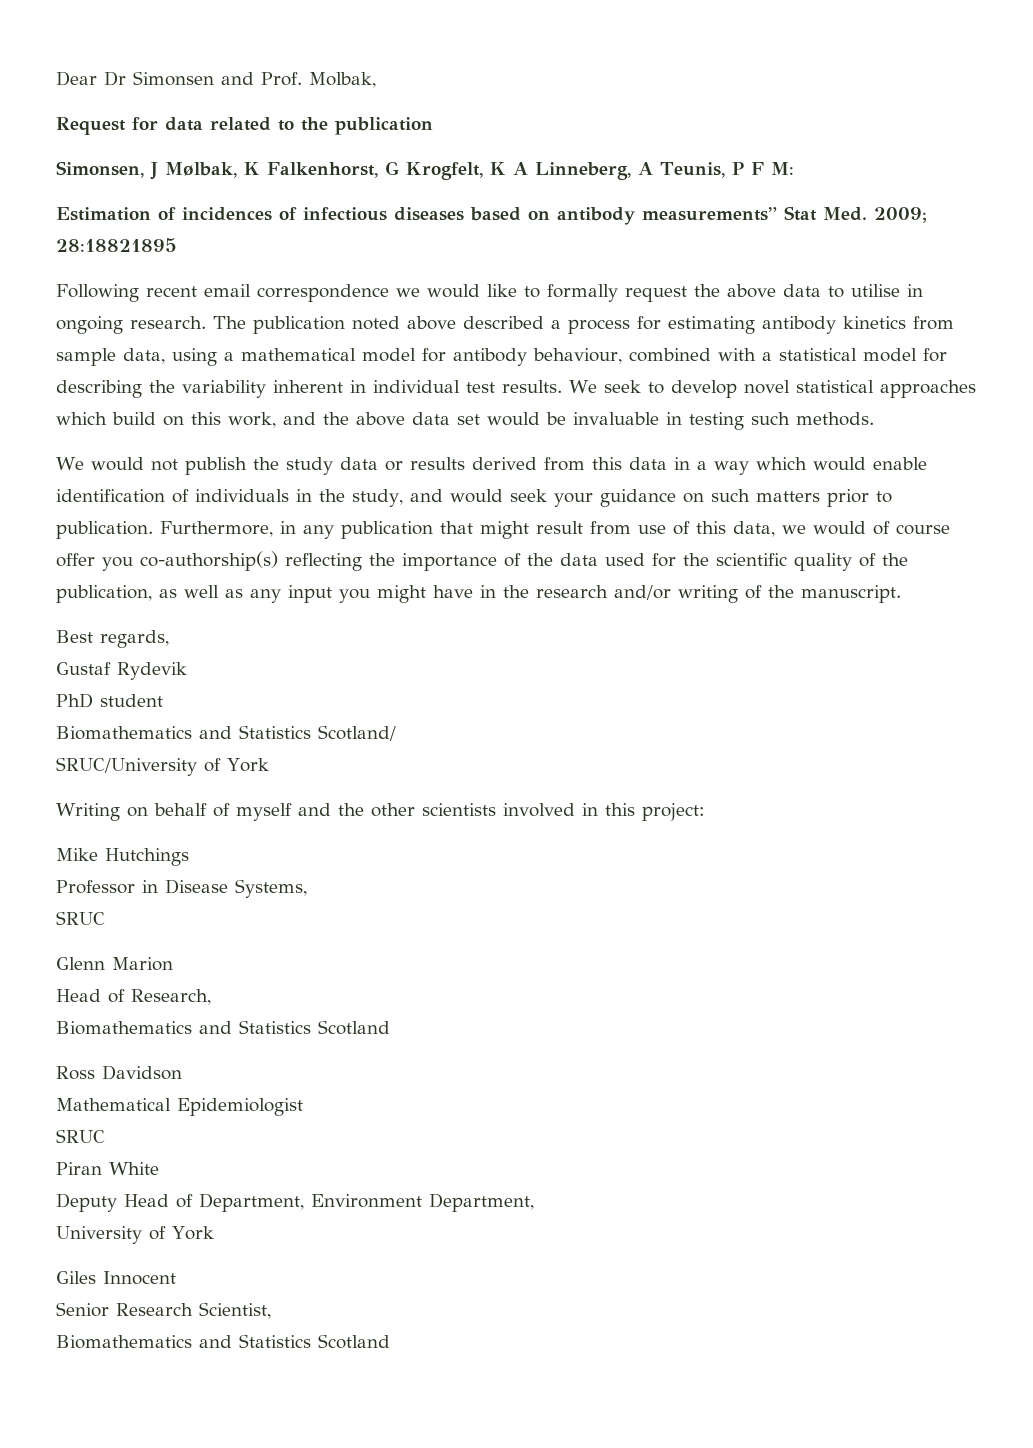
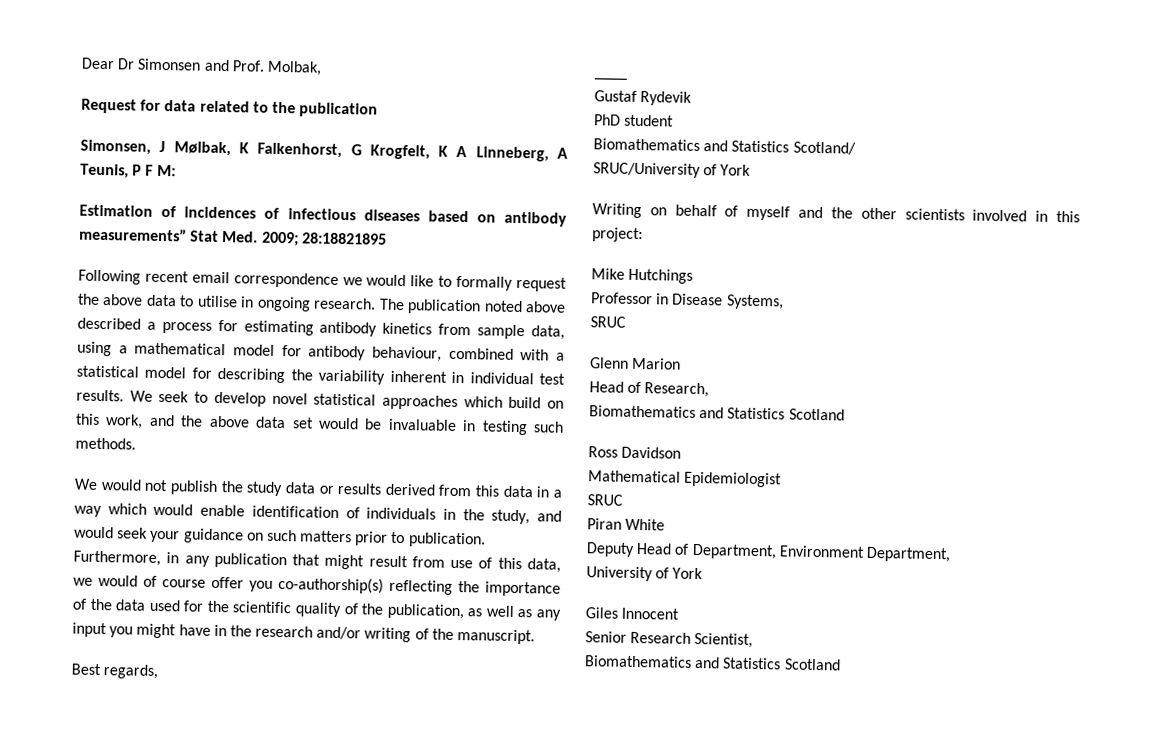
+ ____

